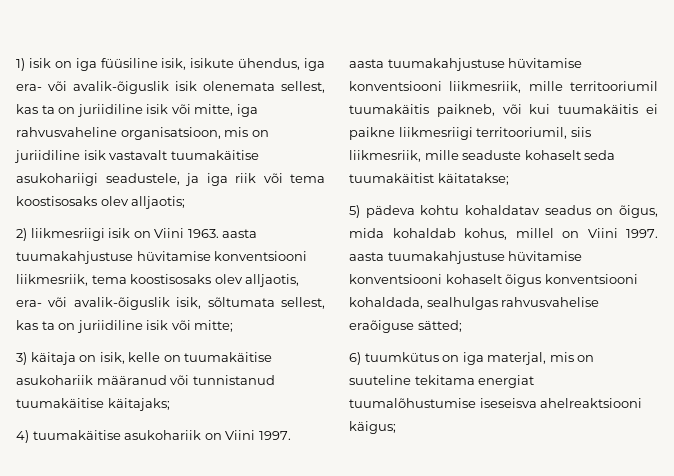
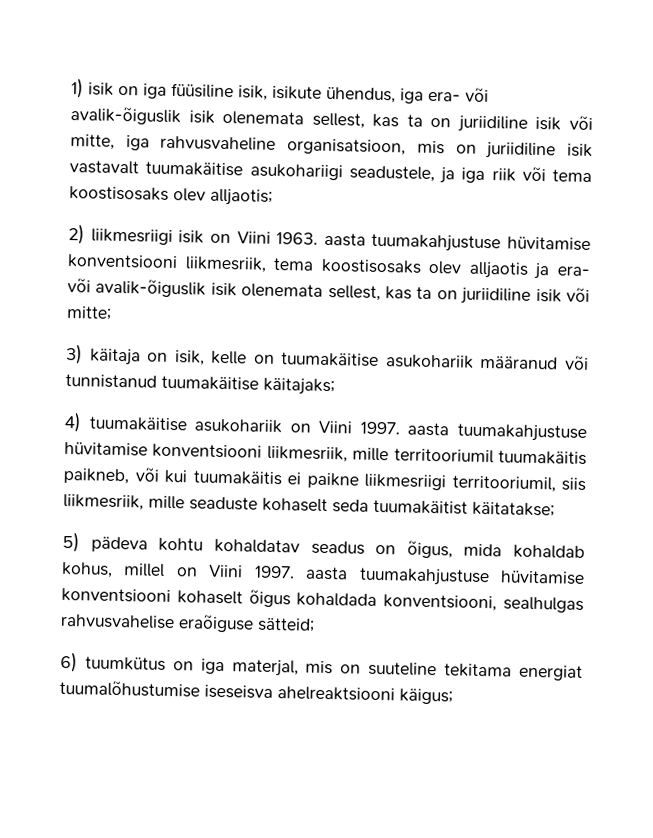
- 2) liikmesriigi isik on Viini 1963. aasta tuumakahjustuse hüvitamise konventsiooni liikmesriik, tema koostisosaks olev alljaotis, era- või avalik-õiguslik isik, sõltumata sellest, kas ta on juriidiline isik või mitte;
+ 2) liikmesriigi isik on Viini 1963. aasta tuumakahjustuse hüvitamise konventsiooni liikmesriik, tema koostisosaks olev alljaotis ja era- või avalik-õiguslik isik olenemata sellest, kas ta on juriidiline isik või mitte;
- 5) pädeva kohtu kohaldatav seadus on õigus, mida kohaldab kohus, millel on Viini 1997. aasta tuumakahjustuse hüvitamise konventsiooni kohaselt õigus konventsiooni kohaldada, sealhulgas rahvusvahelise eraõiguse sätted;
+ 5) pädeva kohtu kohaldatav seadus on õigus, mida kohaldab kohus, millel on Viini 1997. aasta tuumakahjustuse hüvitamise konventsiooni kohaselt õigus kohaldada konventsiooni, sealhulgas rahvusvahelise eraõiguse sätteid;

